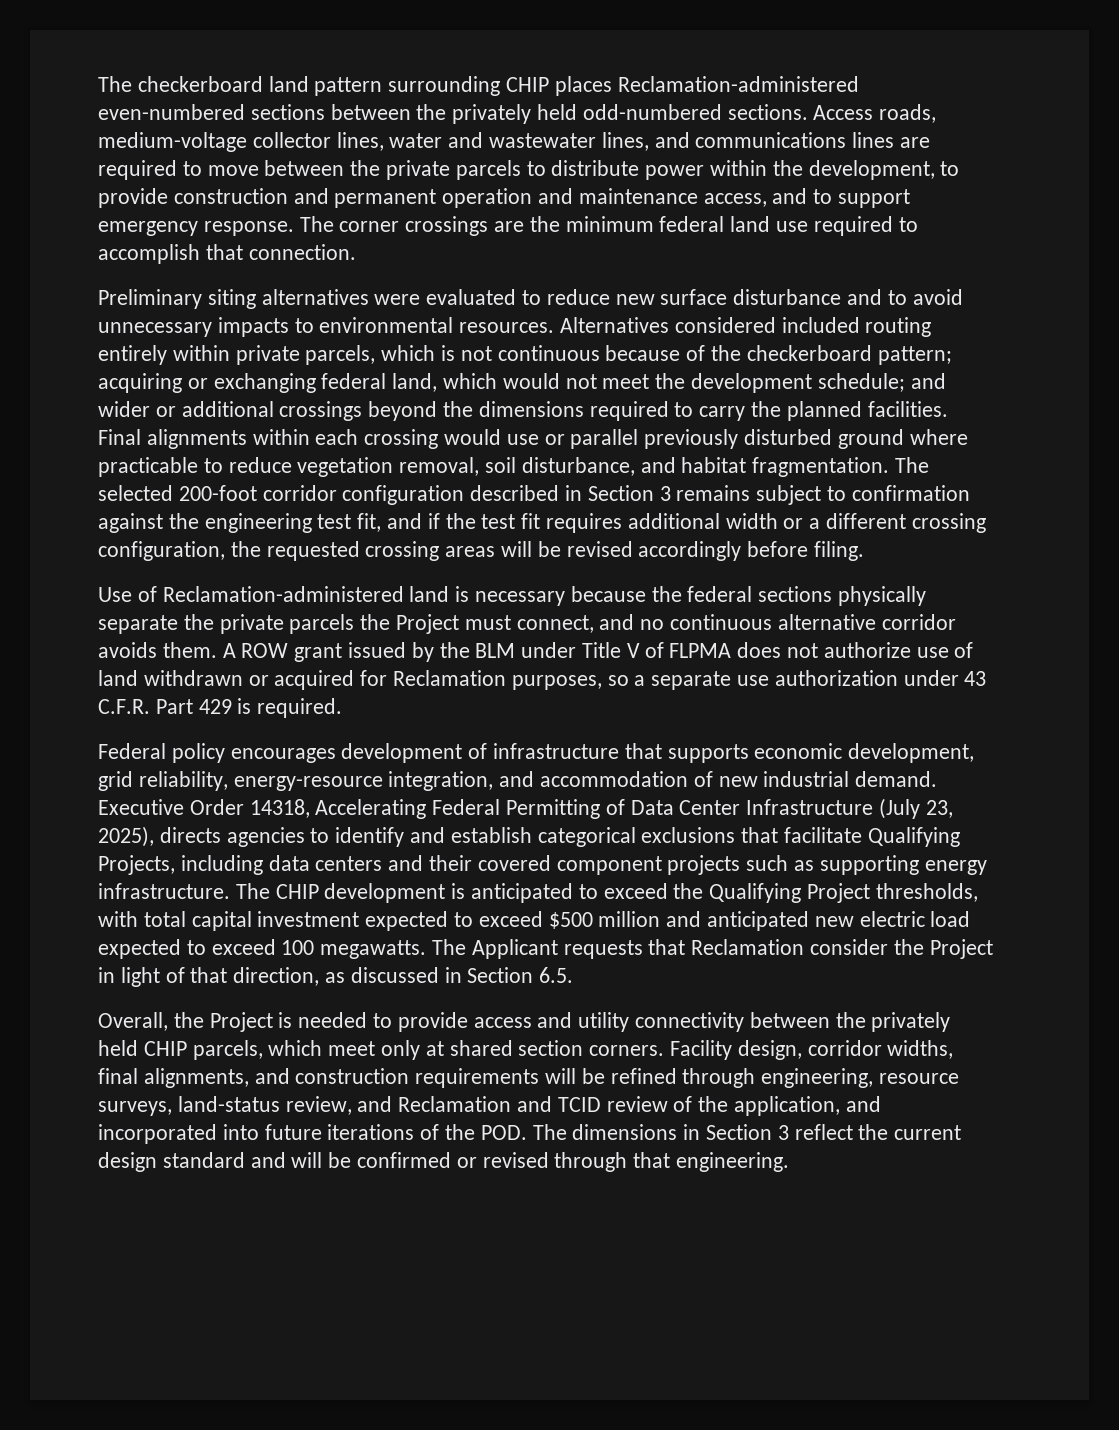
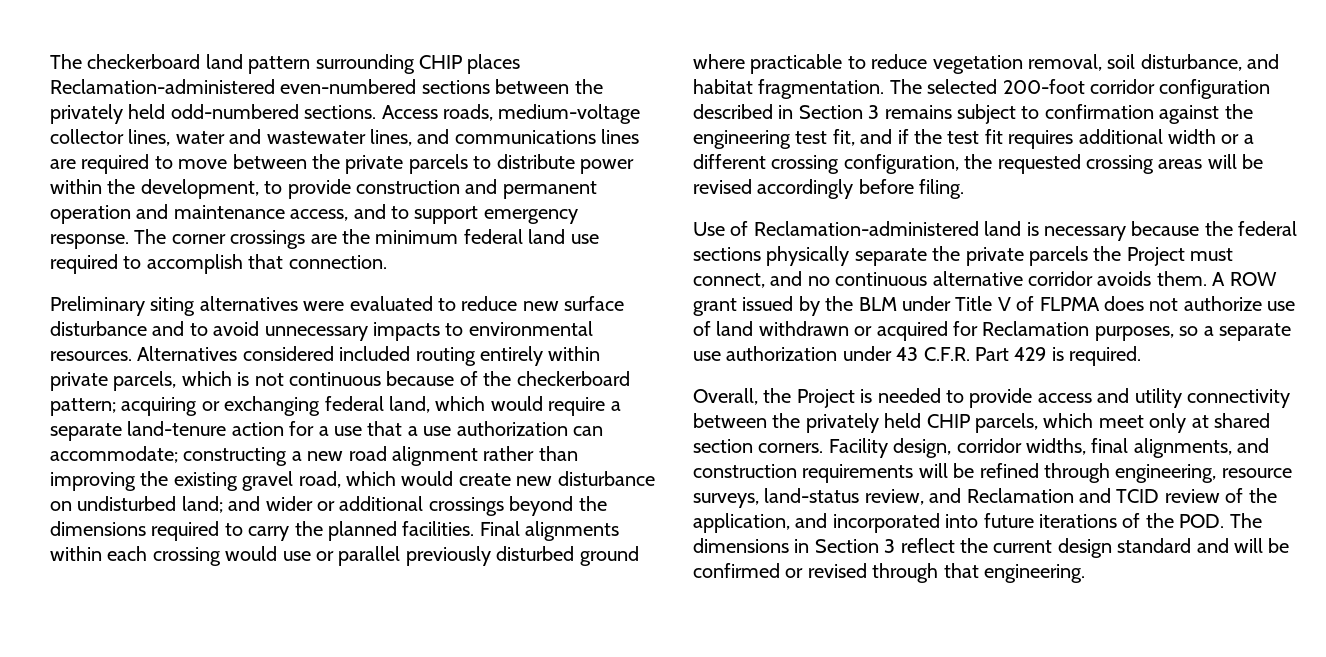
- Alternatives considered included routing entirely within private parcels, which is not continuous because of the checkerboard pattern; acquiring or exchanging federal land, which would not meet the development schedule; and wider or additional crossings beyond the dimensions required to carry the planned facilities.
+ Alternatives considered included routing entirely within private parcels, which is not continuous because of the checkerboard pattern; acquiring or exchanging federal land, which would require a separate land-tenure action for a use that a use authorization can accommodate; constructing a new road alignment rather than improving the existing gravel road, which would create new disturbance on undisturbed land; and wider or additional crossings beyond the dimensions required to carry the planned facilities.
- Federal policy encourages development of infrastructure that supports economic development, grid reliability, energy-resource integration, and accommodation of new industrial demand. Executive Order 14318, Accelerating Federal Permitting of Data Center Infrastructure (July 23, 2025), directs agencies to identify and establish categorical exclusions that facilitate Qualifying Projects, including data centers and their covered component projects such as supporting energy infrastructure. The CHIP development is anticipated to exceed the Qualifying Project thresholds, with total capital investment expected to exceed $500 million and anticipated new electric load expected to exceed 100 megawatts. The Applicant requests that Reclamation consider the Project in light of that direction, as discussed in Section 6.5.

